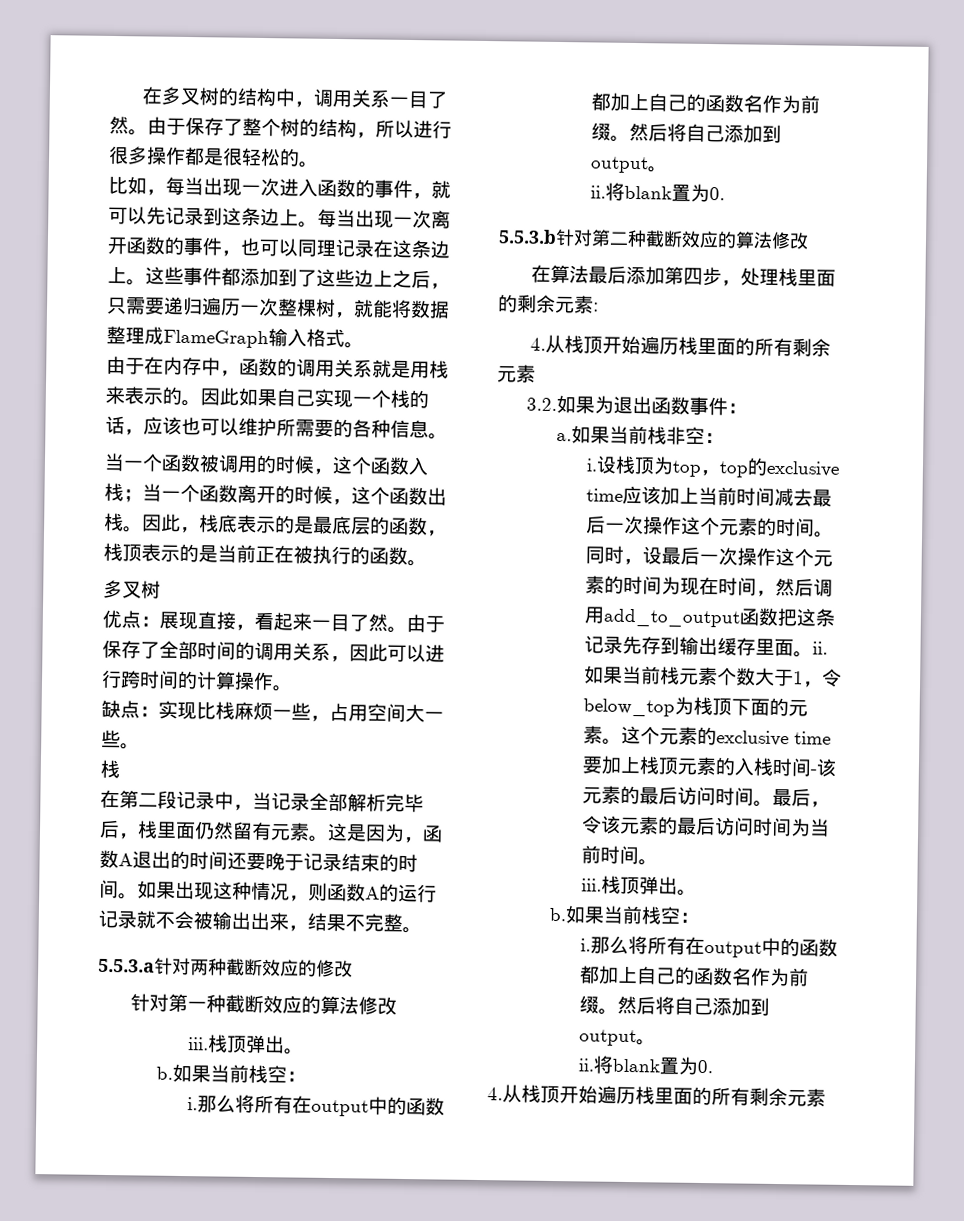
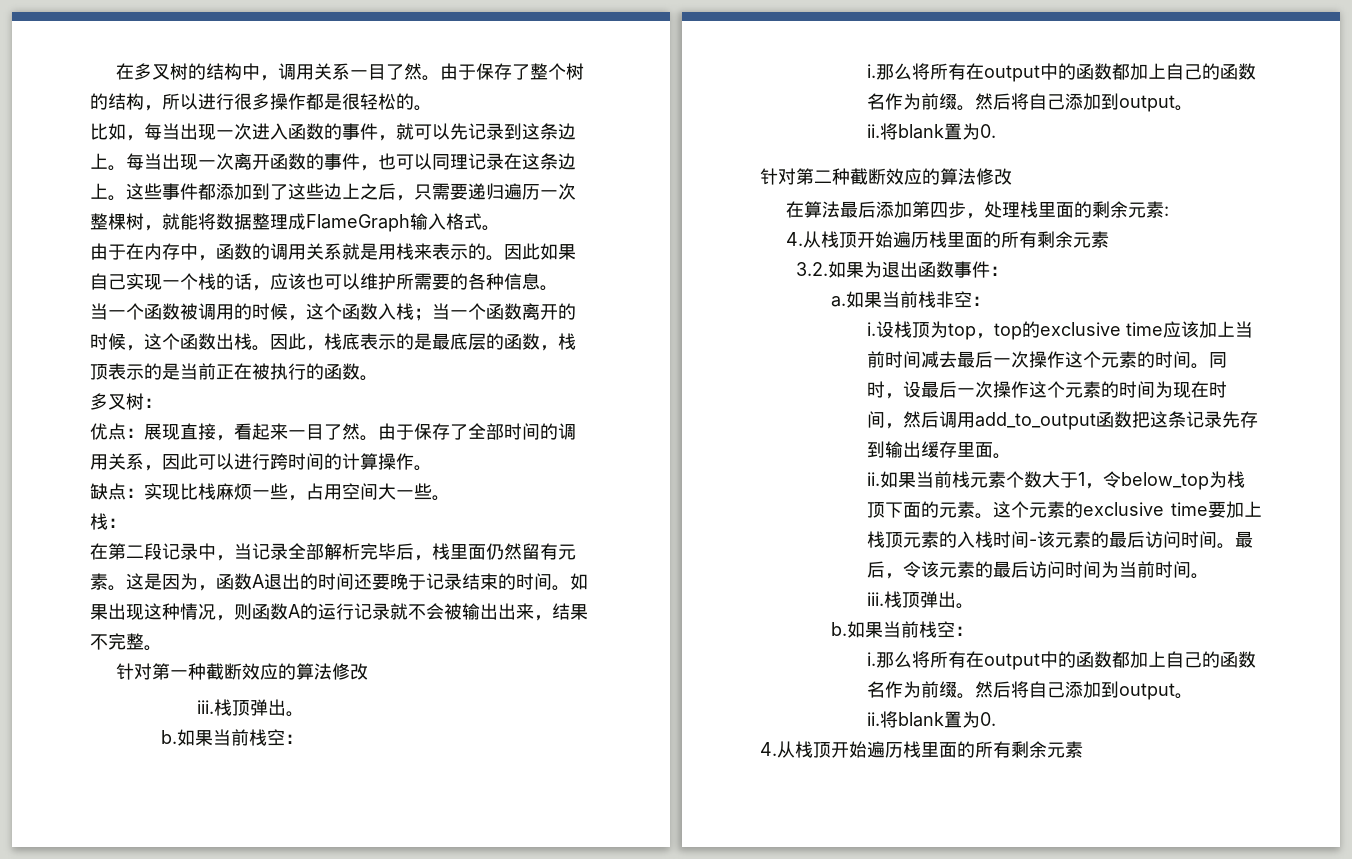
  因此，栈底表示的是最底层的函数，栈顶表示的是当前正在被执行的函数。
- 多叉树
+ 多叉树：
  缺点：实现比栈麻烦一些，占用空间大一些。
- 栈
+ 栈：
- 5.5.3.a针对两种截断效应的修改
- 5.5.3.b针对第二种截断效应的算法修改
+ 针对第二种截断效应的算法修改
- 同时，设最后一次操作这个元素的时间为现在时间，然后调用add_to_output函数把这条记录先存到输出缓存里面。ii.
+ 同时，设最后一次操作这个元素的时间为现在时间，然后调用add_to_output函数把这条记录先存到输出缓存里面。
+ ii.

